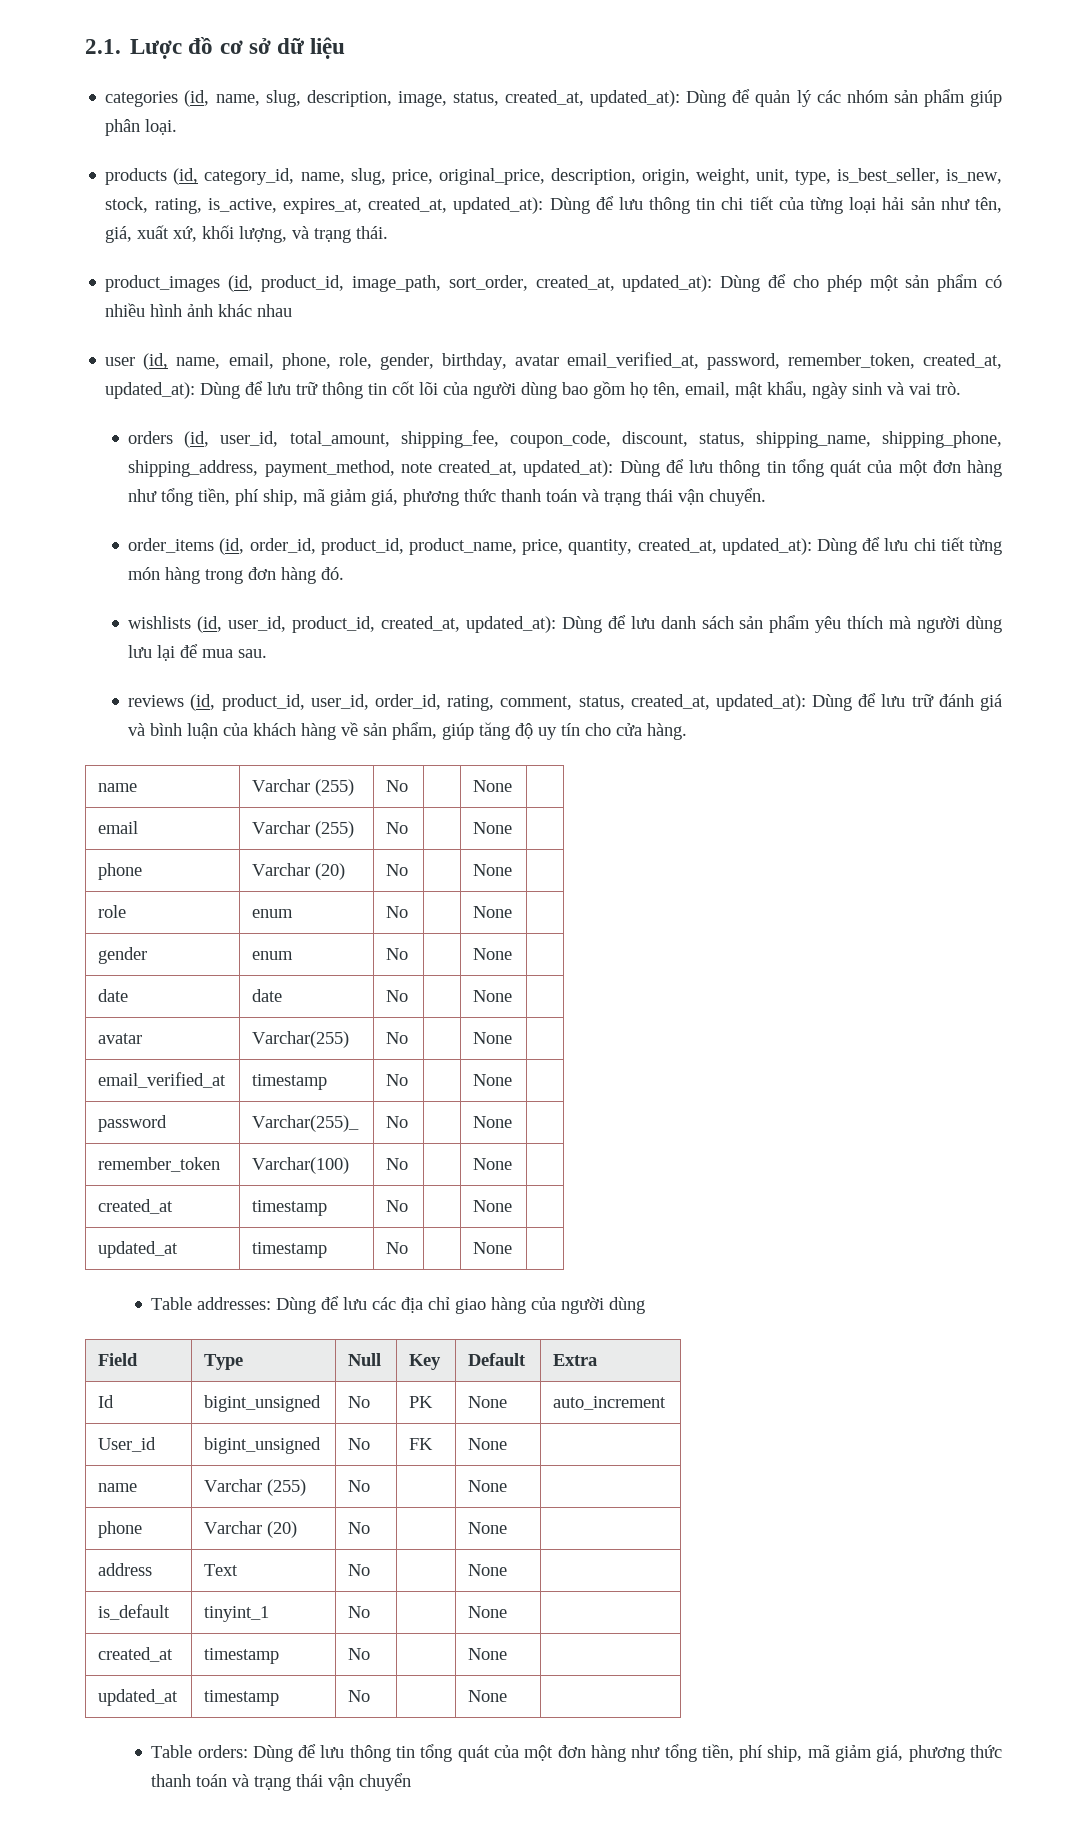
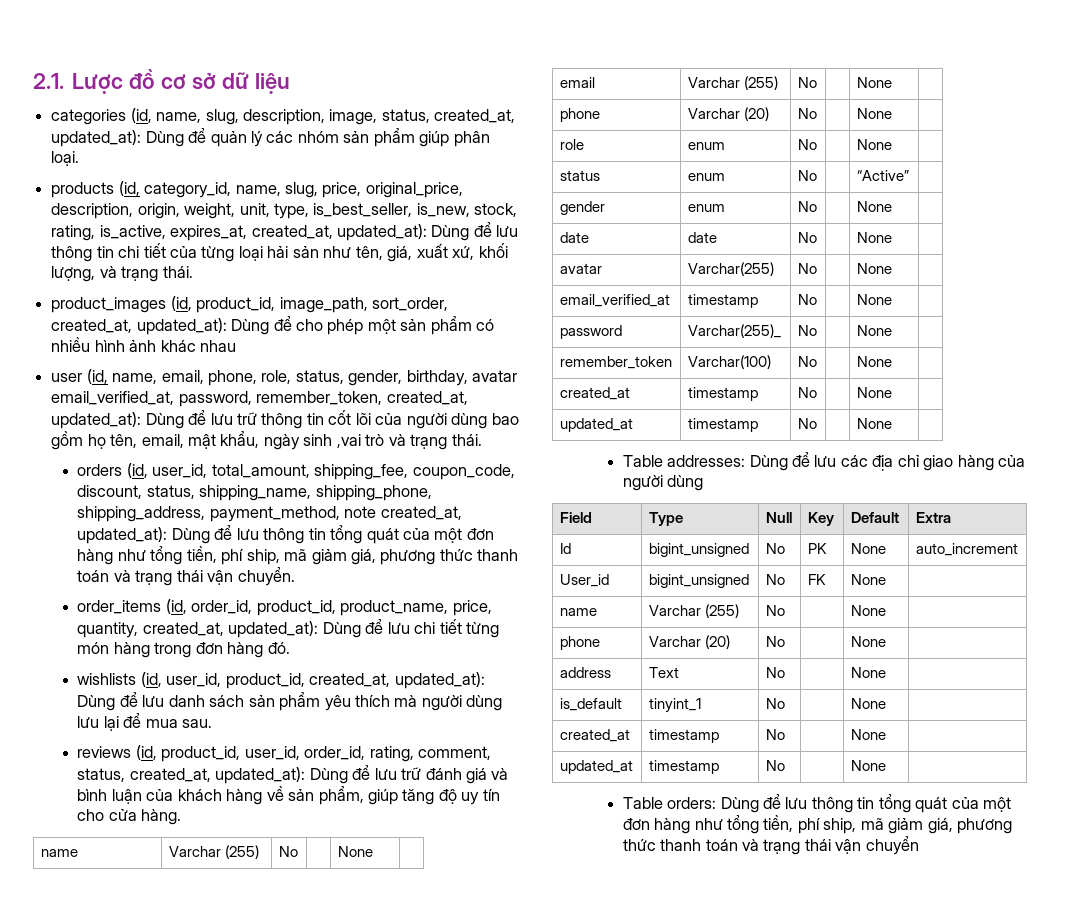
- user (id, name, email, phone, role, gender, birthday, avatar email_verified_at, password, remember_token, created_at, updated_at): Dùng để lưu trữ thông tin cốt lõi của người dùng bao gồm họ tên, email, mật khẩu, ngày sinh và vai trò.
+ user (id, name, email, phone, role, status, gender, birthday, avatar email_verified_at, password, remember_token, created_at, updated_at): Dùng để lưu trữ thông tin cốt lõi của người dùng bao gồm họ tên, email, mật khẩu, ngày sinh ,vai trò và trạng thái.
+ status | enum | No | | “Active” |

